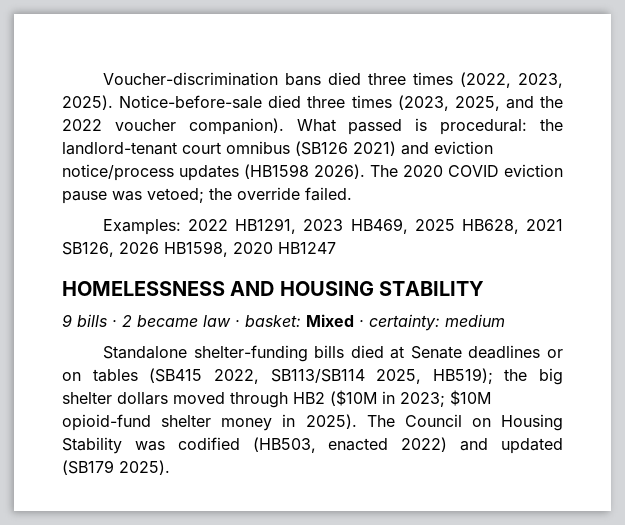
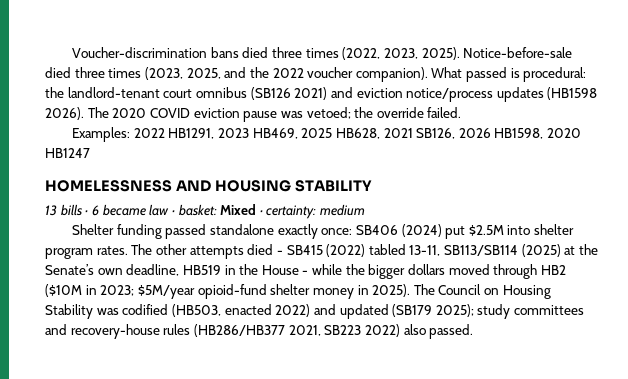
- 9 bills · 2 became law · basket: Mixed · certainty: medium
+ 13 bills · 6 became law · basket: Mixed · certainty: medium
- Standalone shelter-funding bills died at Senate deadlines or on tables (SB415 2022, SB113/SB114 2025, HB519); the big shelter dollars moved through HB2 ($10M in 2023; $10M opioid-fund shelter money in 2025).
+ Shelter funding passed standalone exactly once: SB406 (2024) put $2.5M into shelter program rates. The other attempts died - SB415 (2022) tabled 13-11, SB113/SB114 (2025) at the Senate’s own deadline, HB519 in the House - while the bigger dollars moved through HB2 ($10M in 2023; $5M/year opioid-fund shelter money in 2025).
- The Council on Housing Stability was codified (HB503, enacted 2022) and updated (SB179 2025).
+ The Council on Housing Stability was codified (HB503, enacted 2022) and updated (SB179 2025); study committees and recovery-house rules (HB286/HB377 2021, SB223 2022) also passed.

